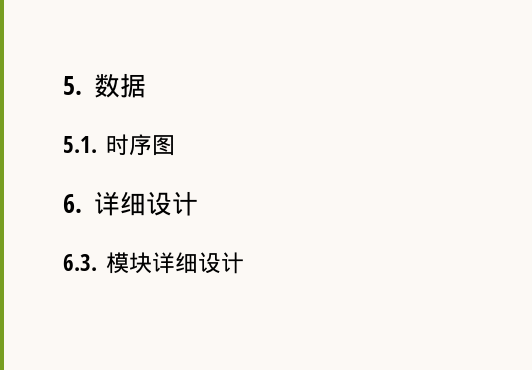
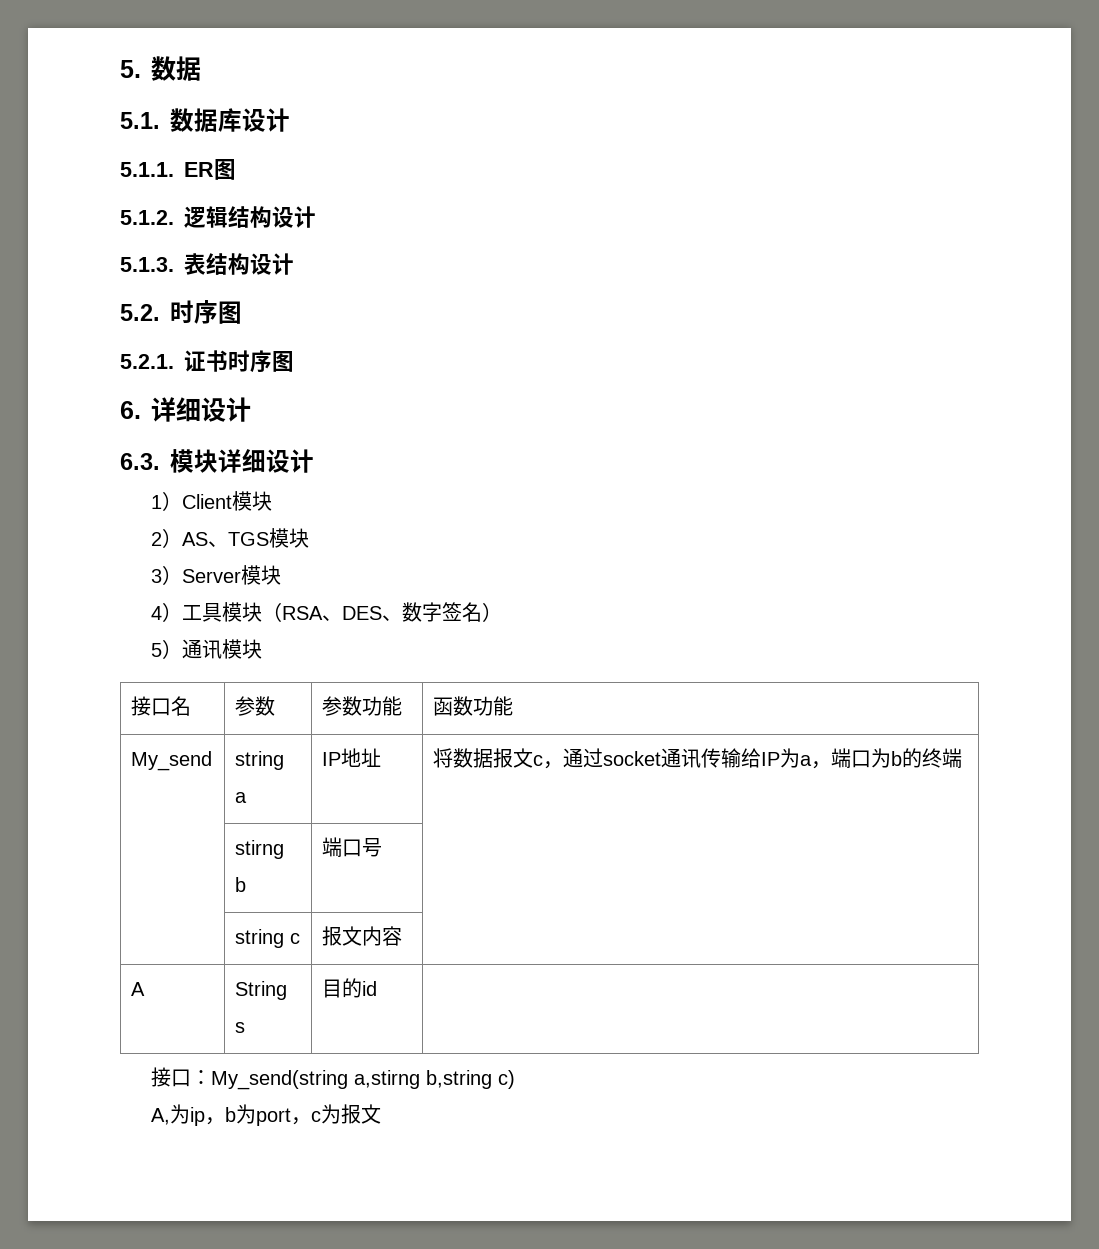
- 5.1.时序图
+ 5.1.数据库设计
+ 5.1.1. ER图
+ 5.1.2.逻辑结构设计
+ 5.1.3.表结构设计
+ 5.2.时序图
+ 5.2.1.证书时序图
+ 1）Client模块
+ 2）AS、TGS模块
+ 3）Server模块
+ 4）工具模块（RSA、DES、数字签名）
+ 5）通讯模块
+ 接口名 | 参数 | 参数功能 | 函数功能
+ My_send | string a | IP地址 | 将数据报文c，通过socket通讯传输给IP为a，端口为b的终端
+ | stirng b | 端口号 |
+ | string c | 报文内容 |
+ A | String s | 目的id |
+ 接口：My_send(string a,stirng b,string c)
+ A,为ip，b为port，c为报文

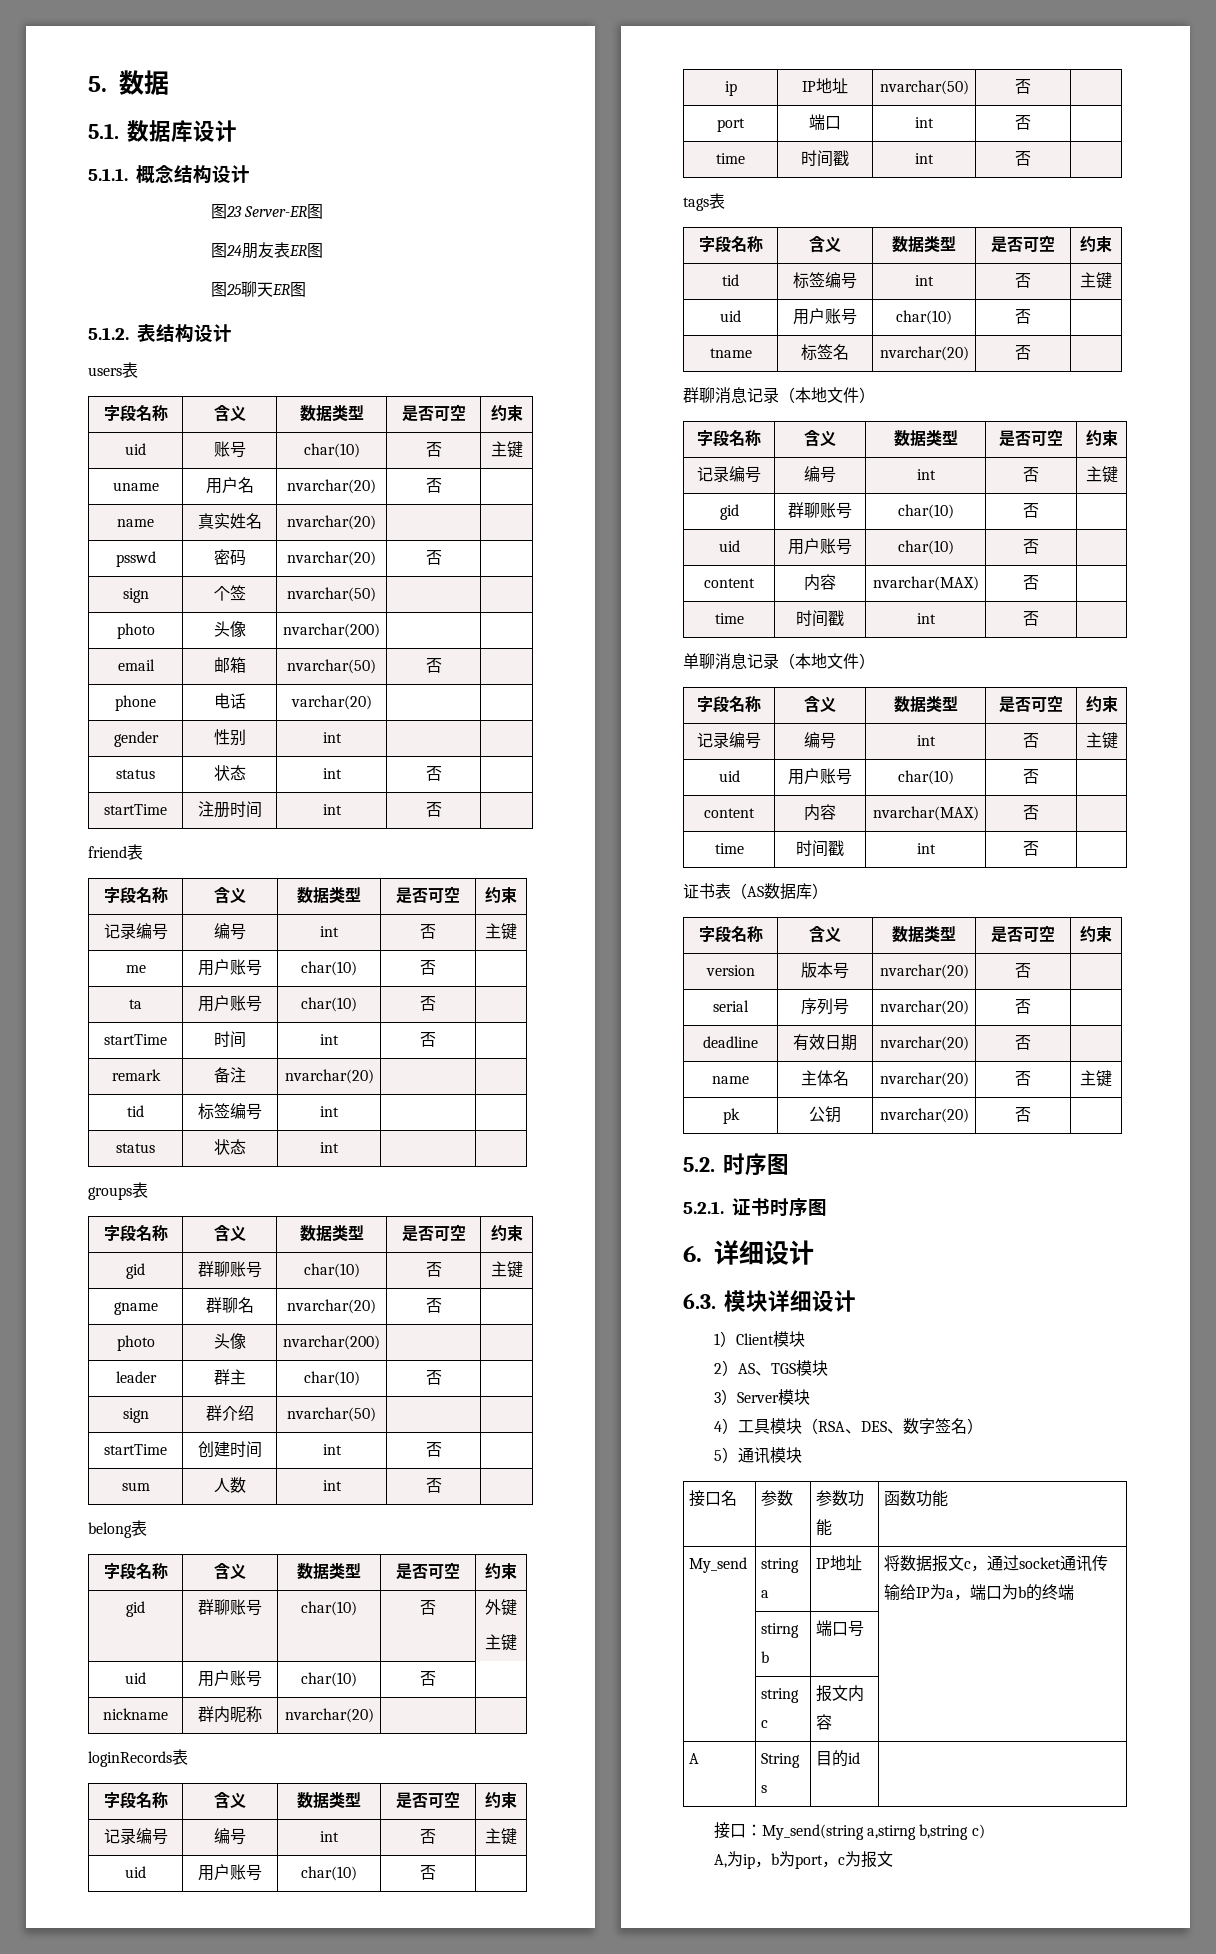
- 5.1.1. ER图
- 5.1.2.逻辑结构设计
- 5.1.3.表结构设计
+ 5.1.1.概念结构设计
+ 图23 Server-ER图
+ 图24朋友表ER图
+ 图25聊天ER图
+ 5.1.2.表结构设计
+ users表
+ 字段名称 | 含义 | 数据类型 | 是否可空 | 约束
+ uid | 账号 | char(10) | 否 | 主键
+ uname | 用户名 | nvarchar(20) | 否 |
+ name | 真实姓名 | nvarchar(20) | |
+ psswd | 密码 | nvarchar(20) | 否 |
+ sign | 个签 | nvarchar(50) | |
+ photo | 头像 | nvarchar(200) | |
+ email | 邮箱 | nvarchar(50) | 否 |
+ phone | 电话 | varchar(20) | |
+ gender | 性别 | int | |
+ status | 状态 | int | 否 |
+ startTime | 注册时间 | int | 否 |
+ friend表
+ 字段名称 | 含义 | 数据类型 | 是否可空 | 约束
+ 记录编号 | 编号 | int | 否 | 主键
+ me | 用户账号 | char(10) | 否 |
+ ta | 用户账号 | char(10) | 否 |
+ startTime | 时间 | int | 否 |
+ remark | 备注 | nvarchar(20) | |
+ tid | 标签编号 | int | |
+ status | 状态 | int | |
+ groups表
+ 字段名称 | 含义 | 数据类型 | 是否可空 | 约束
+ gid | 群聊账号 | char(10) | 否 | 主键
+ gname | 群聊名 | nvarchar(20) | 否 |
+ photo | 头像 | nvarchar(200) | |
+ leader | 群主 | char(10) | 否 |
+ sign | 群介绍 | nvarchar(50) | |
+ startTime | 创建时间 | int | 否 |
+ sum | 人数 | int | 否 |
+ belong表
+ 字段名称 | 含义 | 数据类型 | 是否可空 | 约束
+ gid | 群聊账号 | char(10) | 否 | 外键
+ 主键
+ uid | 用户账号 | char(10) | 否 |
+ nickname | 群内昵称 | nvarchar(20) | |
+ loginRecords表
+ 字段名称 | 含义 | 数据类型 | 是否可空 | 约束
+ 记录编号 | 编号 | int | 否 | 主键
+ uid | 用户账号 | char(10) | 否 |
+ ip | IP地址 | nvarchar(50) | 否 |
+ port | 端口 | int | 否 |
+ time | 时间戳 | int | 否 |
+ tags表
+ 字段名称 | 含义 | 数据类型 | 是否可空 | 约束
+ tid | 标签编号 | int | 否 | 主键
+ uid | 用户账号 | char(10) | 否 |
+ tname | 标签名 | nvarchar(20) | 否 |
+ 群聊消息记录（本地文件）
+ 字段名称 | 含义 | 数据类型 | 是否可空 | 约束
+ 记录编号 | 编号 | int | 否 | 主键
+ gid | 群聊账号 | char(10) | 否 |
+ uid | 用户账号 | char(10) | 否 |
+ content | 内容 | nvarchar(MAX) | 否 |
+ time | 时间戳 | int | 否 |
+ 单聊消息记录（本地文件）
+ 字段名称 | 含义 | 数据类型 | 是否可空 | 约束
+ 记录编号 | 编号 | int | 否 | 主键
+ uid | 用户账号 | char(10) | 否 |
+ content | 内容 | nvarchar(MAX) | 否 |
+ time | 时间戳 | int | 否 |
+ 证书表（AS数据库）
+ 字段名称 | 含义 | 数据类型 | 是否可空 | 约束
+ version | 版本号 | nvarchar(20) | 否 |
+ serial | 序列号 | nvarchar(20) | 否 |
+ deadline | 有效日期 | nvarchar(20) | 否 |
+ name | 主体名 | nvarchar(20) | 否 | 主键
+ pk | 公钥 | nvarchar(20) | 否 |

